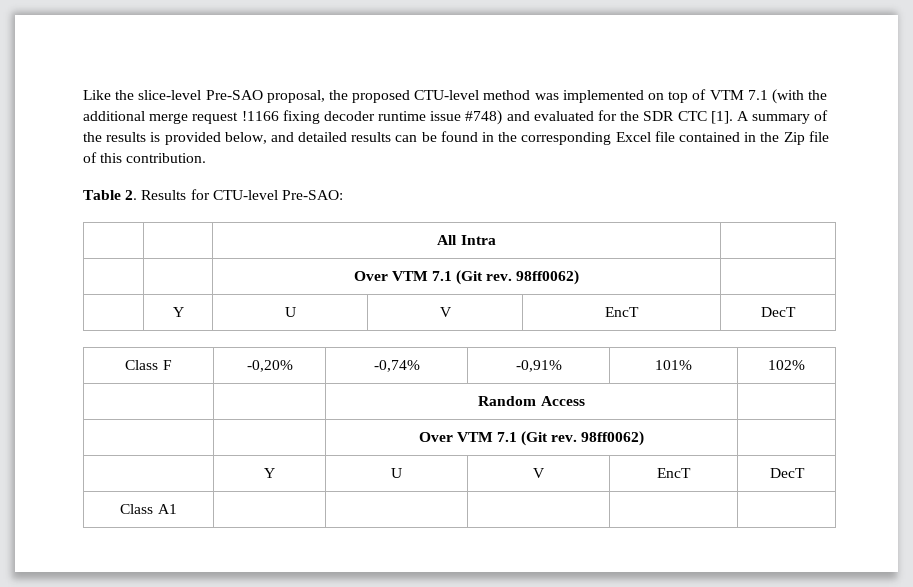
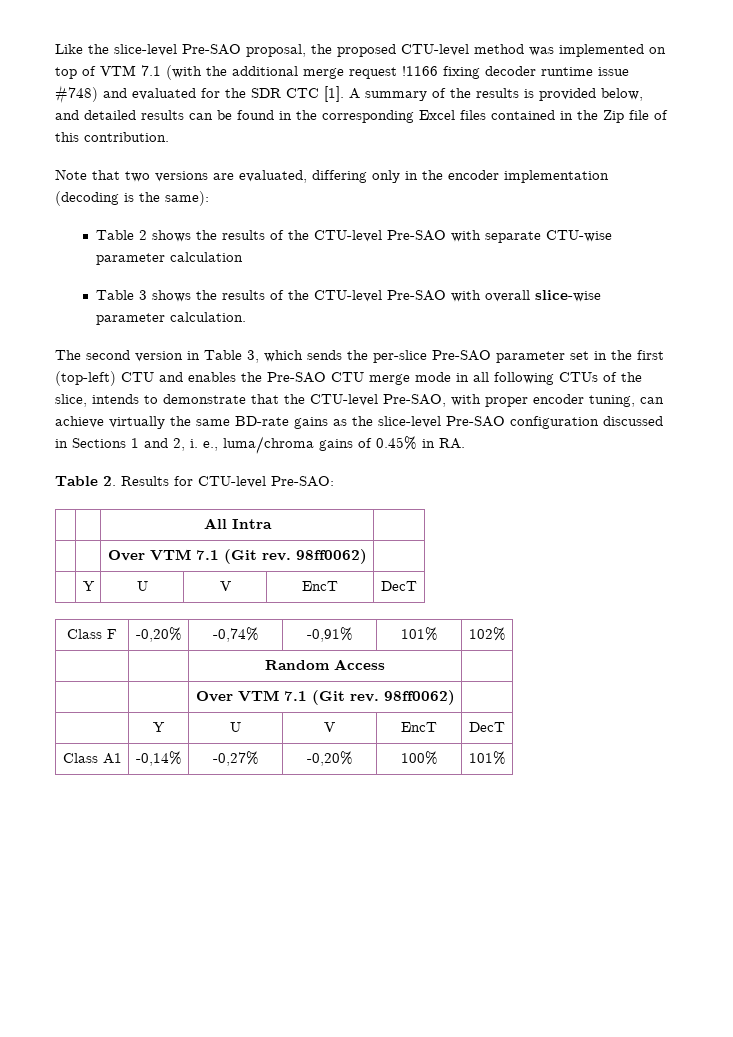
- A summary of the results is provided below, and detailed results can be found in the corresponding Excel file contained in the Zip file of this contribution.
+ A summary of the results is provided below, and detailed results can be found in the corresponding Excel files contained in the Zip file of this contribution.
+ Note that two versions are evaluated, differing only in the encoder implementation (decoding is the same):
+ Table 2 shows the results of the CTU-level Pre-SAO with separate CTU-wise parameter calculation
+ Table 3 shows the results of the CTU-level Pre-SAO with overall slice-wise parameter calculation.
+ The second version in Table 3, which sends the per-slice Pre-SAO parameter set in the first (top-left) CTU and enables the Pre-SAO CTU merge mode in all following CTUs of the slice, intends to demonstrate that the CTU-level Pre-SAO, with proper encoder tuning, can achieve virtually the same BD-rate gains as the slice-level Pre-SAO configuration discussed in Sections 1 and 2, i. e., luma/chroma gains of 0.45% in RA.
- Class A1 | | | | |
+ Class A1 | -0,14% | -0,27% | -0,20% | 100% | 101%

